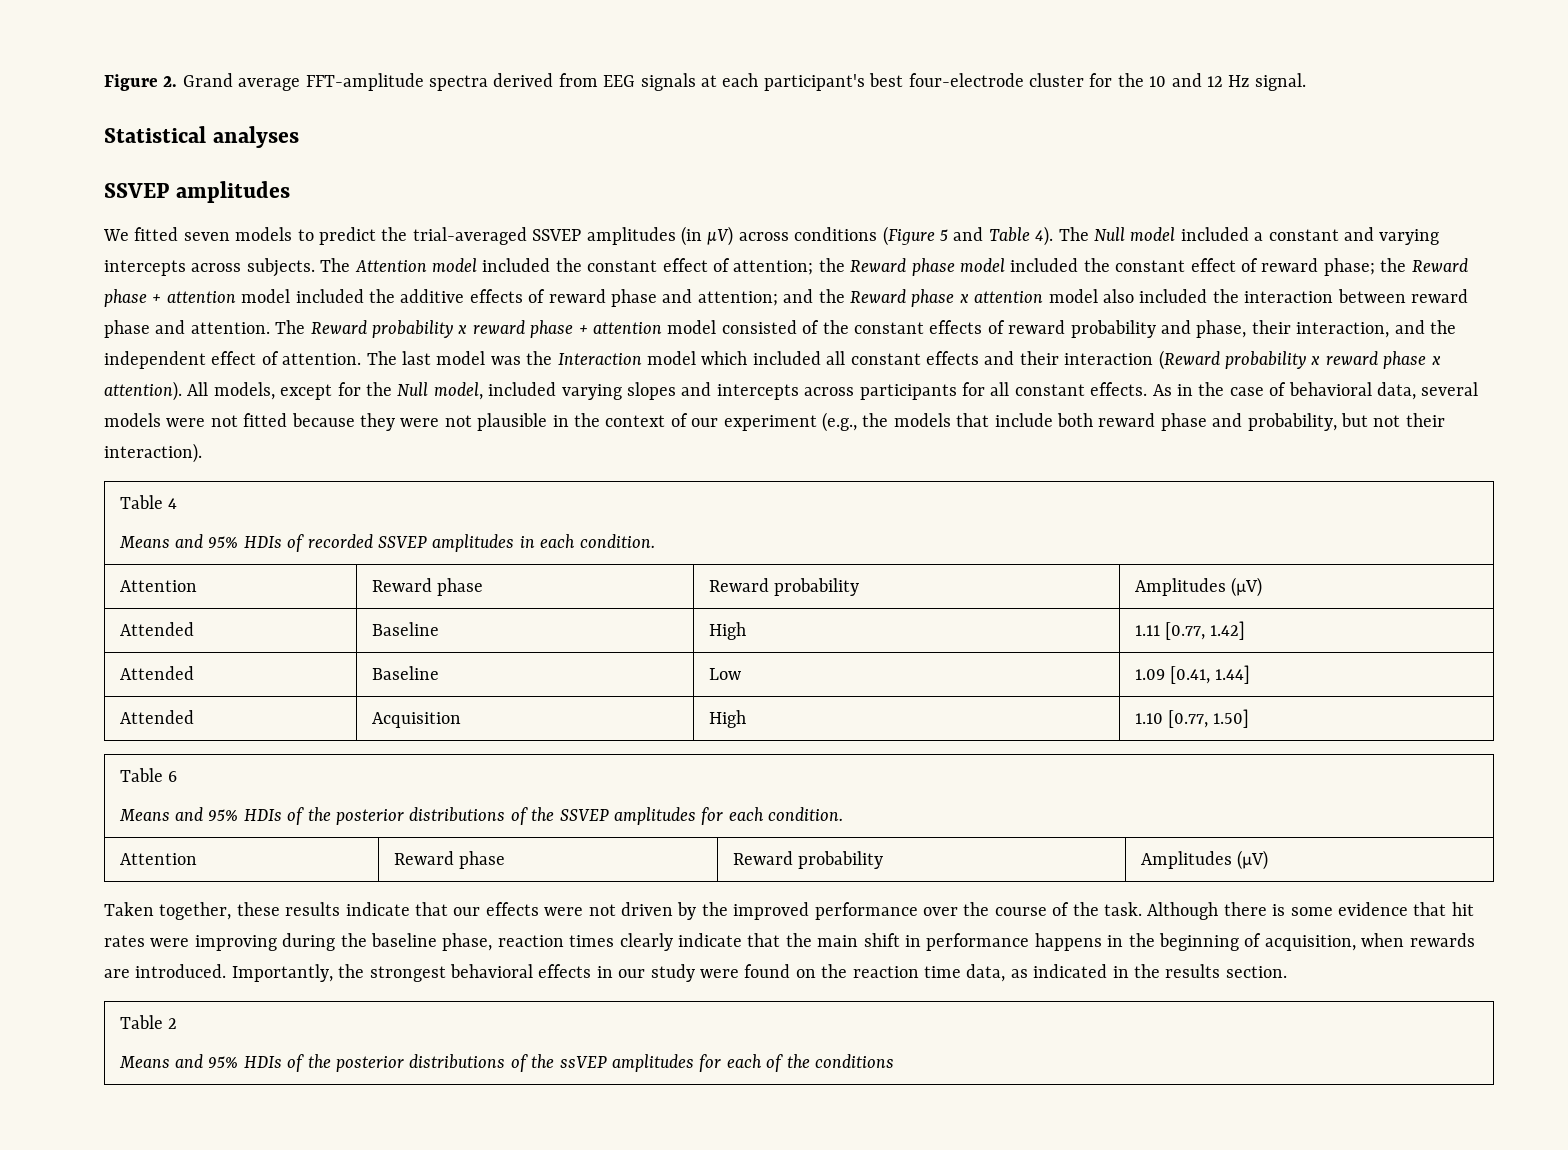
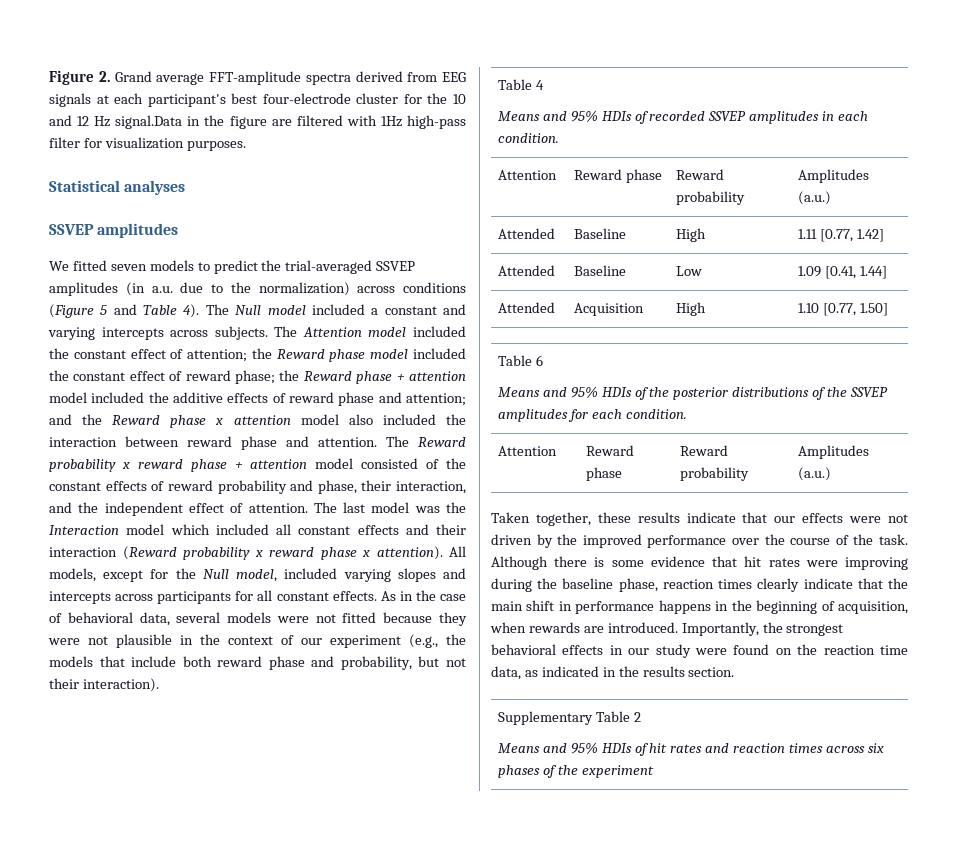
- Figure 2. Grand average FFT-amplitude spectra derived from EEG signals at each participant's best four-electrode cluster for the 10 and 12 Hz signal.
+ Figure 2. Grand average FFT-amplitude spectra derived from EEG signals at each participant's best four-electrode cluster for the 10 and 12 Hz signal.Data in the figure are filtered with 1Hz high-pass filter for visualization purposes.
- We fitted seven models to predict the trial-averaged SSVEP amplitudes (in µV) across conditions (Figure 5 and Table 4).
+ We fitted seven models to predict the trial-averaged SSVEP amplitudes (in a.u. due to the normalization) across conditions (Figure 5 and Table 4).
  Table 4
  Means and 95% HDIs of recorded SSVEP amplitudes in each condition.
- Attention | Reward phase | Reward probability | Amplitudes (µV)
+ Attention | Reward phase | Reward probability | Amplitudes (a.u.)
  Table 6
  Means and 95% HDIs of the posterior distributions of the SSVEP amplitudes for each condition.
- Attention | Reward phase | Reward probability | Amplitudes (µV)
+ Attention | Reward phase | Reward probability | Amplitudes (a.u.)
- Table 2
- Means and 95% HDIs of the posterior distributions of the ssVEP amplitudes for each of the conditions
+ Supplementary Table 2
+ Means and 95% HDIs of hit rates and reaction times across six phases of the experiment

